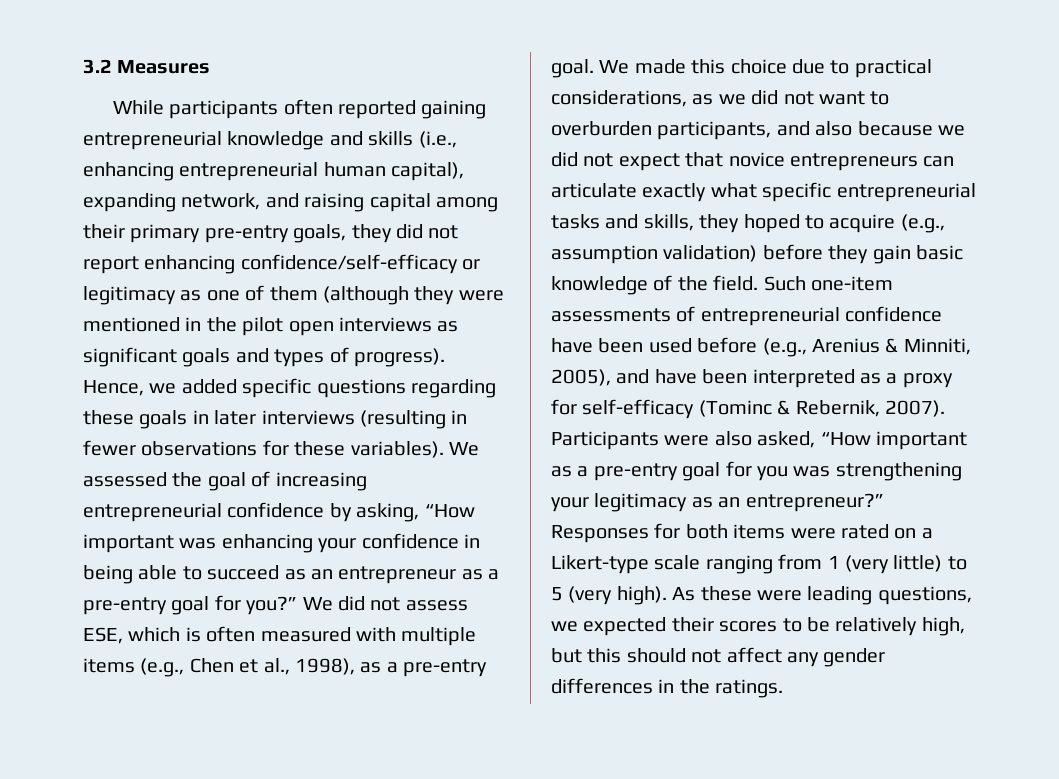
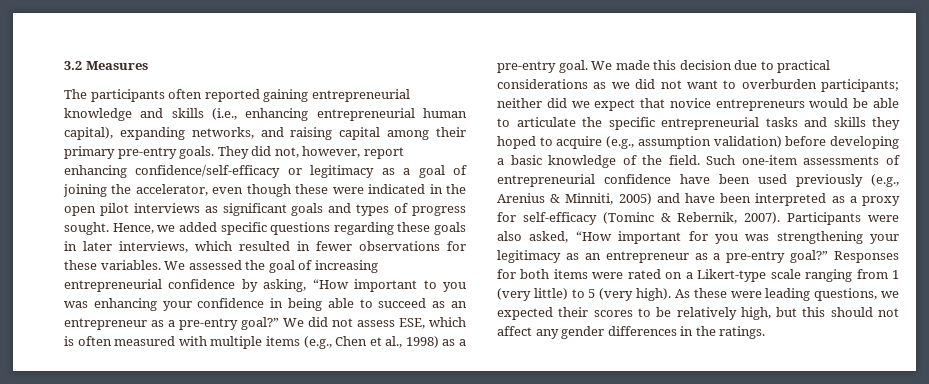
- While participants often reported gaining entrepreneurial knowledge and skills (i.e., enhancing entrepreneurial human capital), expanding network, and raising capital among their primary pre-entry goals, they did not report enhancing confidence/self-efficacy or legitimacy as one of them (although they were mentioned in the pilot open interviews as significant goals and types of progress).
+ The participants often reported gaining entrepreneurial knowledge and skills (i.e., enhancing entrepreneurial human capital), expanding networks, and raising capital among their primary pre-entry goals. They did not, however, report enhancing confidence/self-efficacy or legitimacy as a goal of joining the accelerator, even though these were indicated in the open pilot interviews as significant goals and types of progress sought.
- Hence, we added specific questions regarding these goals in later interviews (resulting in fewer observations for these variables).
+ Hence, we added specific questions regarding these goals in later interviews, which resulted in fewer observations for these variables.
- We assessed the goal of increasing entrepreneurial confidence by asking, “How important was enhancing your confidence in being able to succeed as an entrepreneur as a pre-entry goal for you?”
+ We assessed the goal of increasing entrepreneurial confidence by asking, “How important to you was enhancing your confidence in being able to succeed as an entrepreneur as a pre-entry goal?”
- We did not assess ESE, which is often measured with multiple items (e.g., Chen et al., 1998), as a pre-entry goal.
+ We did not assess ESE, which is often measured with multiple items (e.g., Chen et al., 1998) as a pre-entry goal.
- We made this choice due to practical considerations, as we did not want to overburden participants, and also because we did not expect that novice entrepreneurs can articulate exactly what specific entrepreneurial tasks and skills, they hoped to acquire (e.g., assumption validation) before they gain basic knowledge of the field.
+ We made this decision due to practical considerations as we did not want to overburden participants; neither did we expect that novice entrepreneurs would be able to articulate the specific entrepreneurial tasks and skills they hoped to acquire (e.g., assumption validation) before developing a basic knowledge of the field.
- Such one-item assessments of entrepreneurial confidence have been used before (e.g., Arenius & Minniti, 2005), and have been interpreted as a proxy for self-efficacy (Tominc & Rebernik, 2007).
+ Such one-item assessments of entrepreneurial confidence have been used previously (e.g., Arenius & Minniti, 2005) and have been interpreted as a proxy for self-efficacy (Tominc & Rebernik, 2007).
- Participants were also asked, “How important as a pre-entry goal for you was strengthening your legitimacy as an entrepreneur?”
+ Participants were also asked, “How important for you was strengthening your legitimacy as an entrepreneur as a pre-entry goal?”

